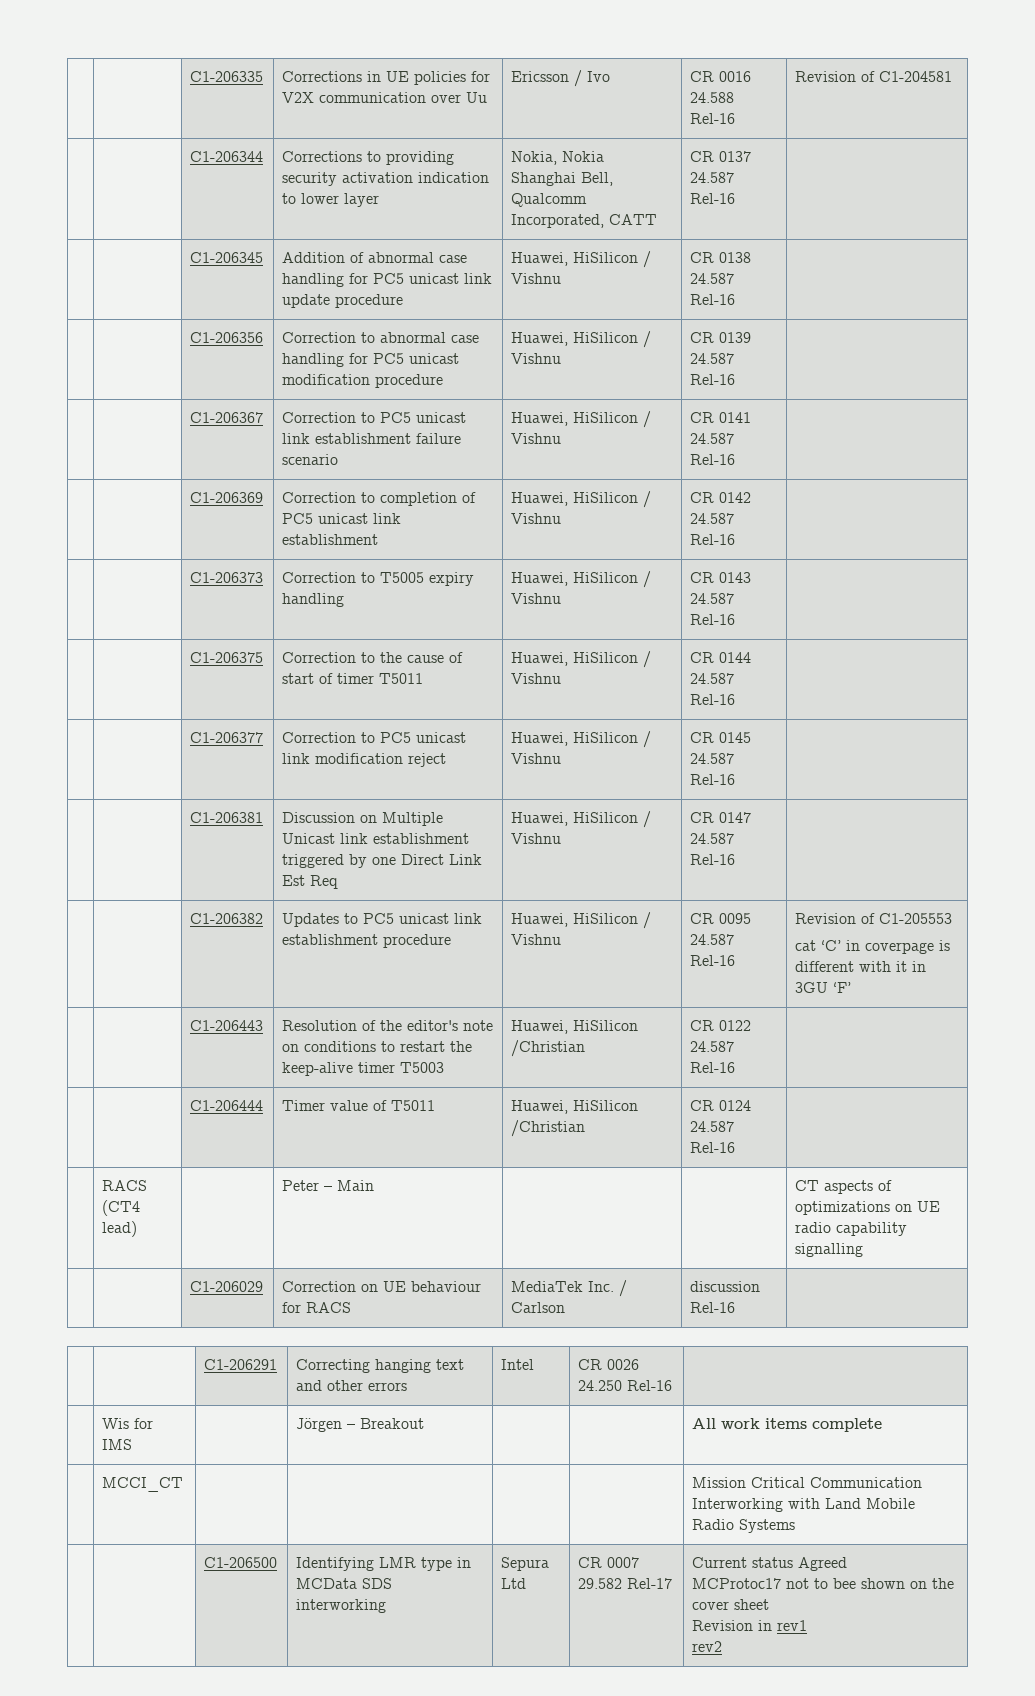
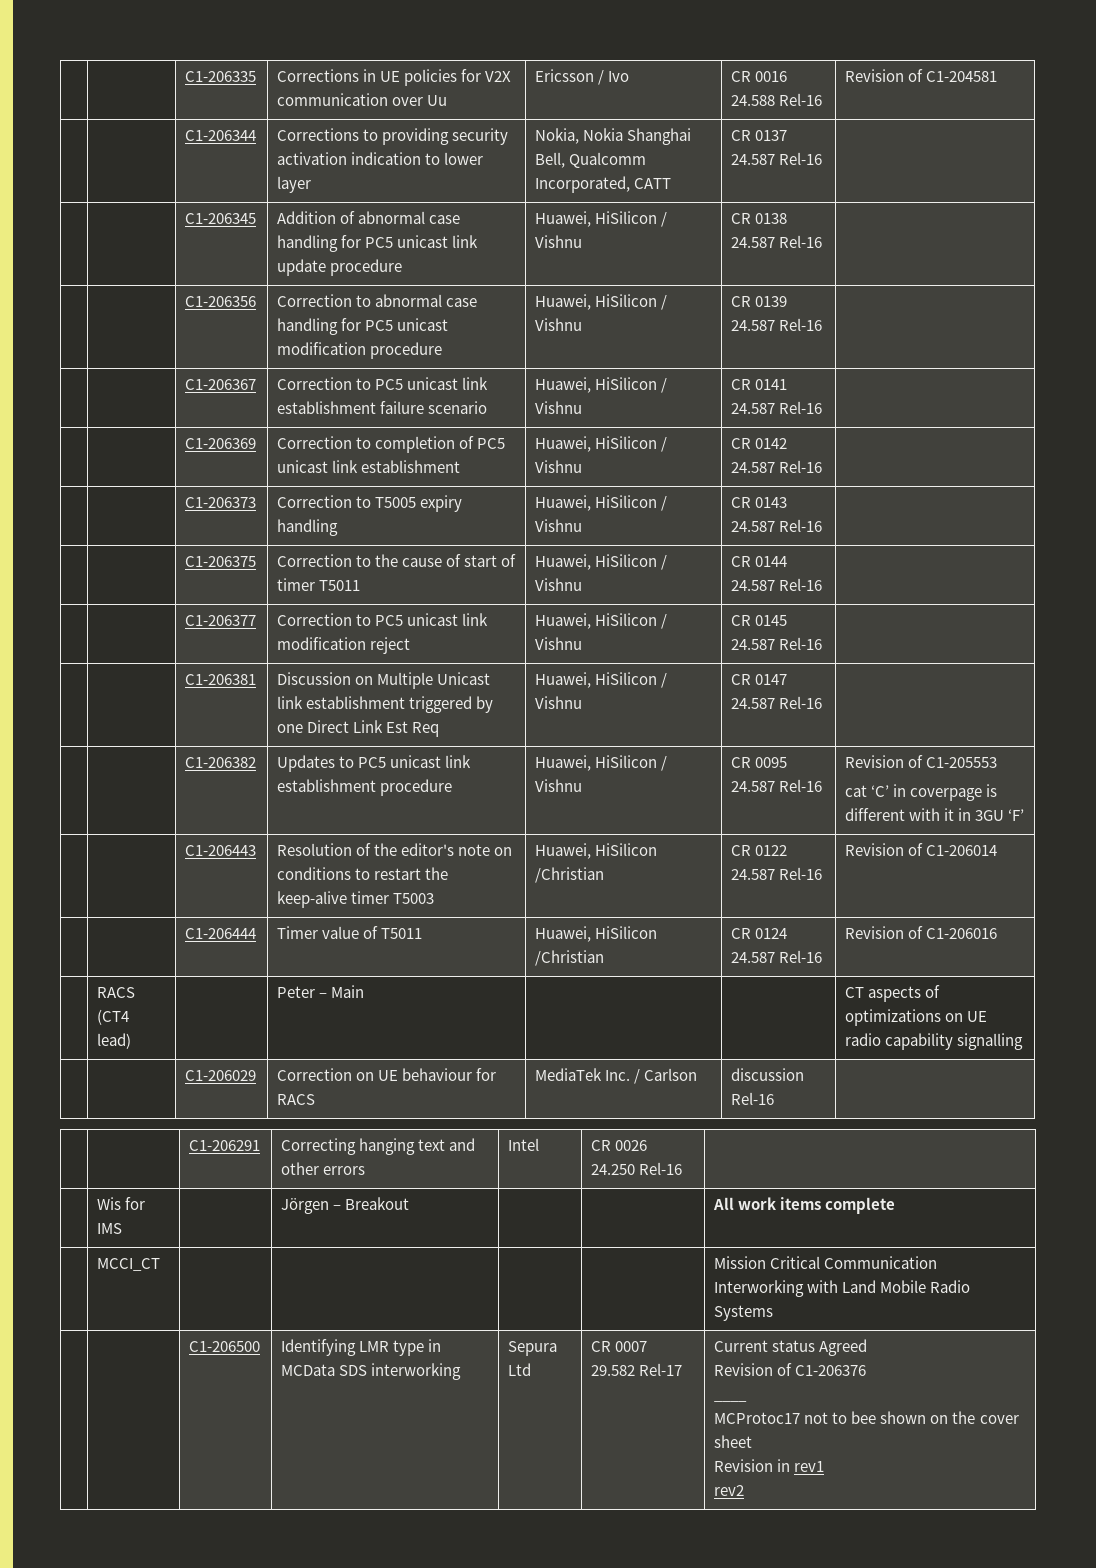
- | | C1-206443 | Resolution of the editor's note on conditions to restart the keep-alive timer T5003 | Huawei, HiSilicon /Christian | CR 0122 24.587 Rel-16 |
+ | | C1-206443 | Resolution of the editor's note on conditions to restart the keep-alive timer T5003 | Huawei, HiSilicon /Christian | CR 0122 24.587 Rel-16 | Revision of C1-206014
- | | C1-206444 | Timer value of T5011 | Huawei, HiSilicon /Christian | CR 0124 24.587 Rel-16 |
+ | | C1-206444 | Timer value of T5011 | Huawei, HiSilicon /Christian | CR 0124 24.587 Rel-16 | Revision of C1-206016
  | | C1-206500 | Identifying LMR type in MCData SDS interworking | Sepura Ltd | CR 0007 29.582 Rel-17 | Current status Agreed
+ Revision of C1-206376
+ ____

